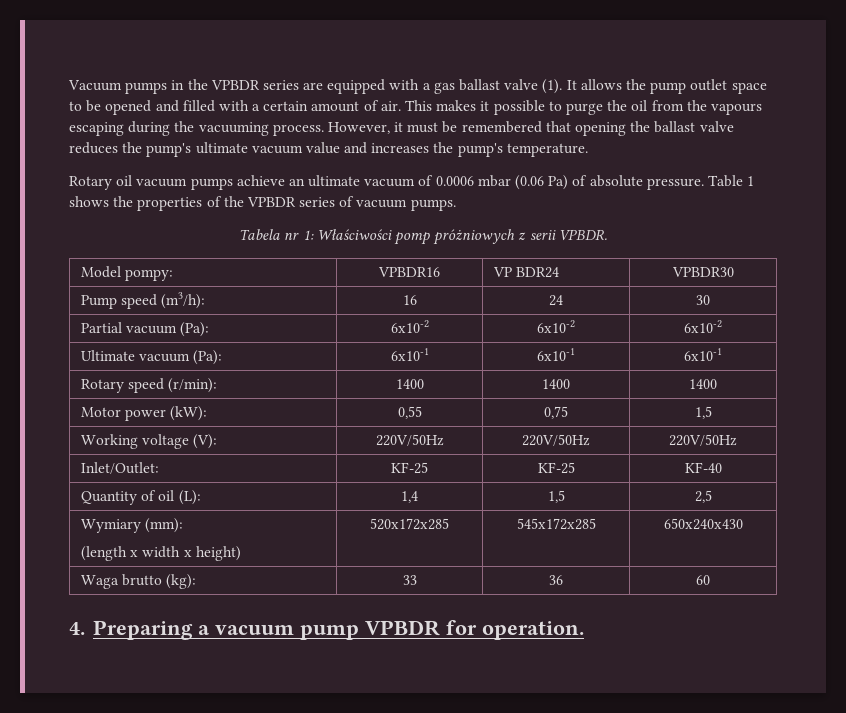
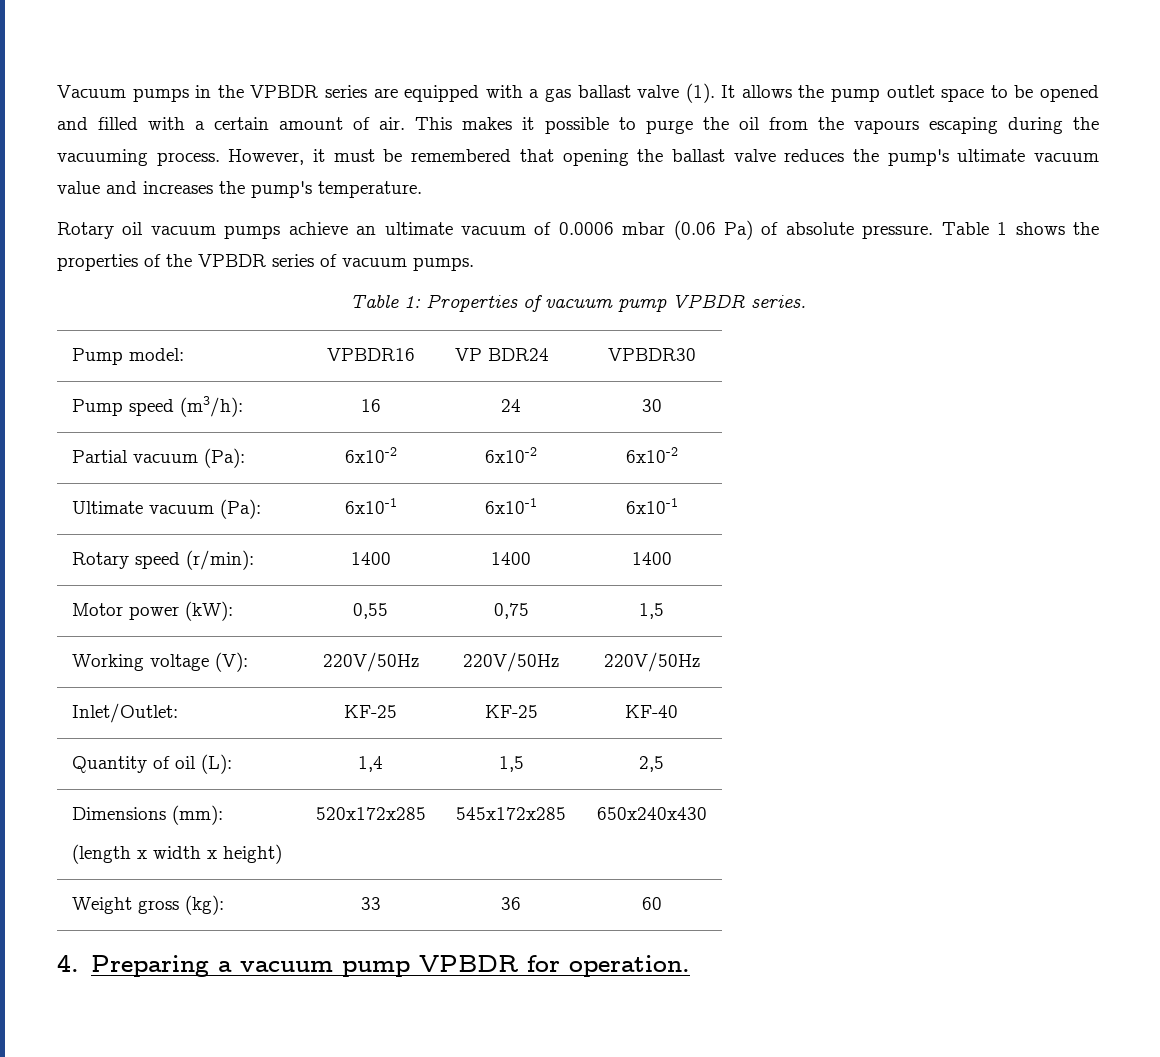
- Tabela nr 1: Właściwości pomp próżniowych z serii VPBDR.
- Model pompy: | VPBDR16 | VP BDR24 | VPBDR30
+ Table 1: Properties of vacuum pump VPBDR series.
+ Pump model: | VPBDR16 | VP BDR24 | VPBDR30
- Wymiary (mm):
+ Dimensions (mm):
- Waga brutto (kg): | 33 | 36 | 60
+ Weight gross (kg): | 33 | 36 | 60

